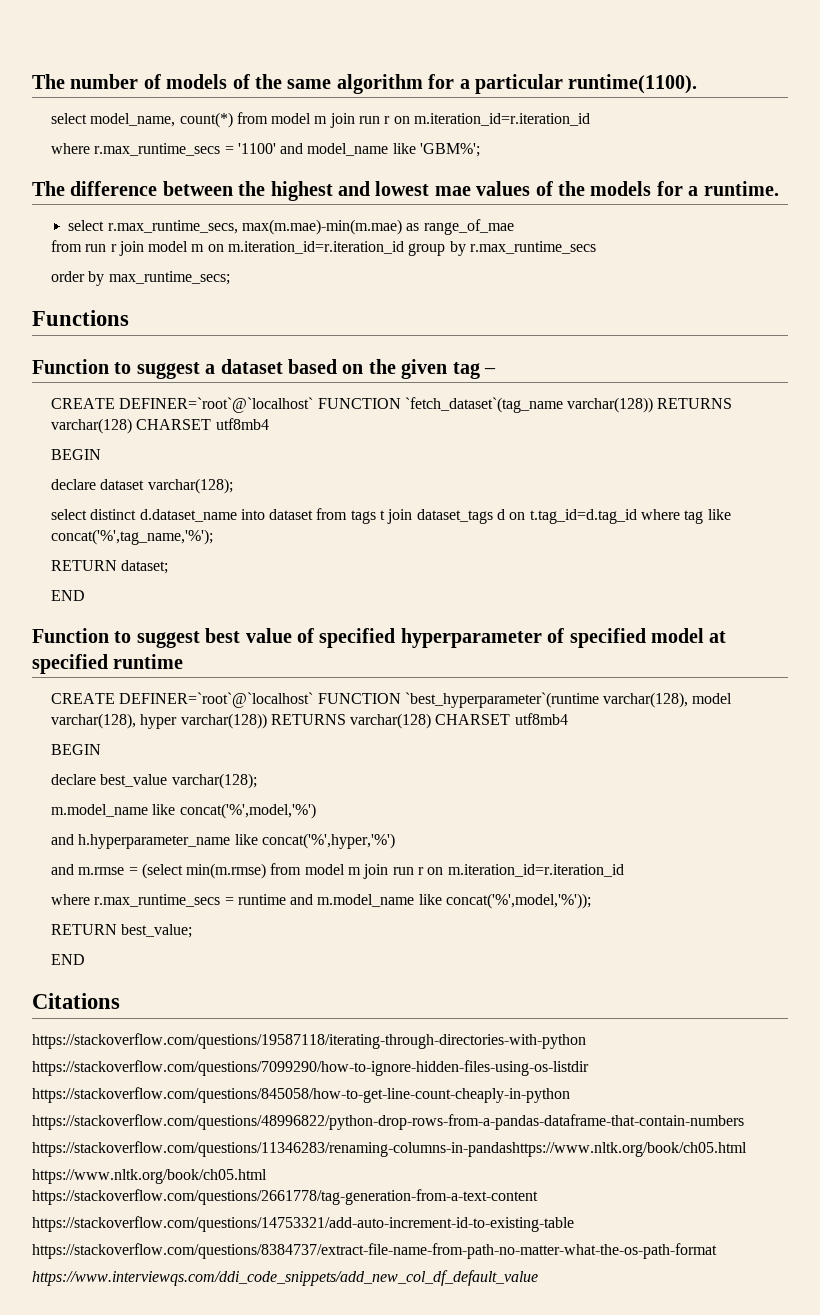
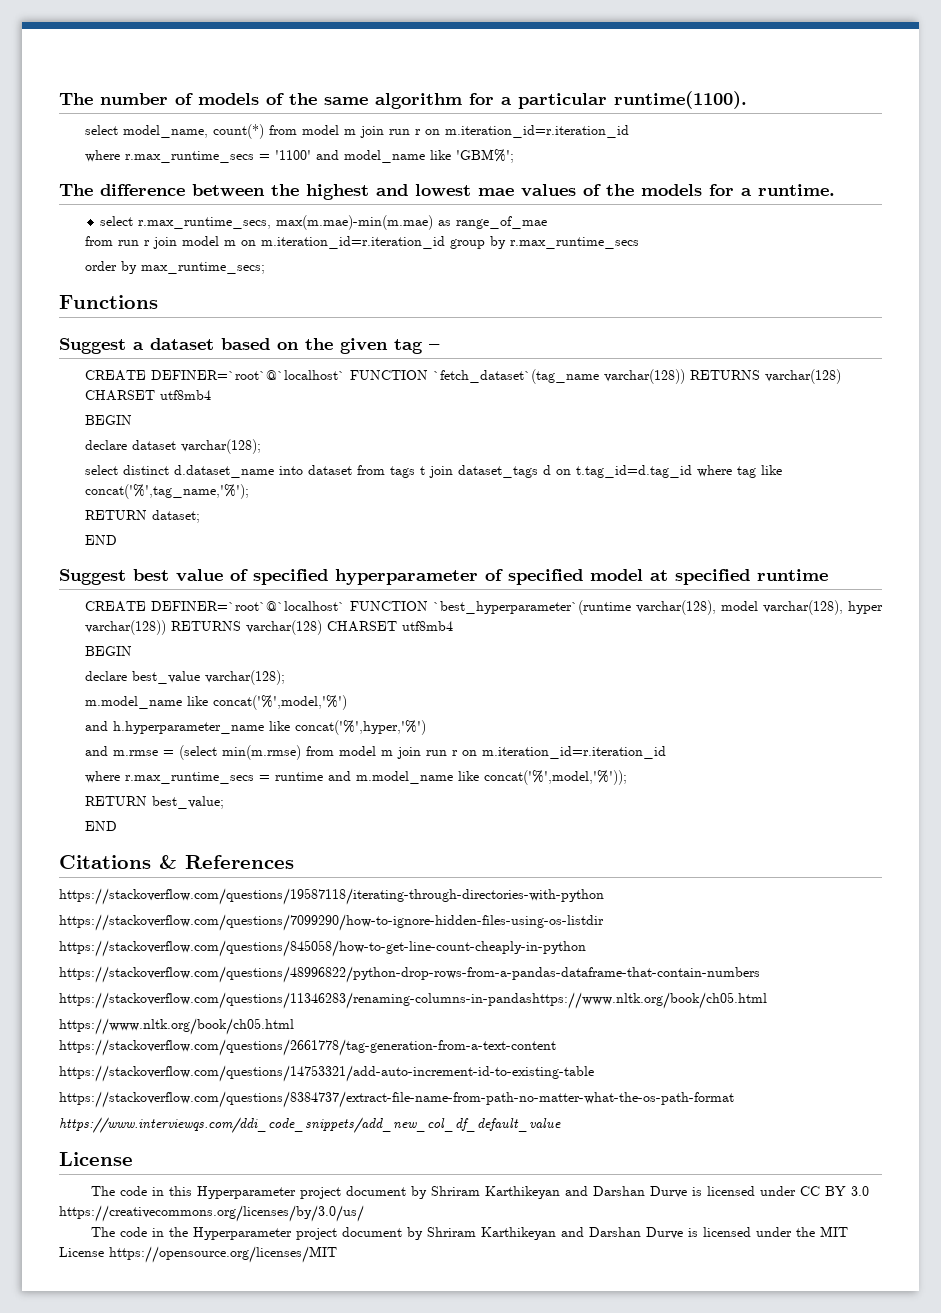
- Function to suggest a dataset based on the given tag –
+ Suggest a dataset based on the given tag –
- Function to suggest best value of specified hyperparameter of specified model at specified runtime
+ Suggest best value of specified hyperparameter of specified model at specified runtime
- Citations
+ Citations & References
  https://www.interviewqs.com/ddi_code_snippets/add_new_col_df_default_value
+ License
+ The code in this Hyperparameter project document by Shriram Karthikeyan and Darshan Durve is licensed under CC BY 3.0 https://creativecommons.org/licenses/by/3.0/us/
+ The code in the Hyperparameter project document by Shriram Karthikeyan and Darshan Durve is licensed under the MIT License https://opensource.org/licenses/MIT

